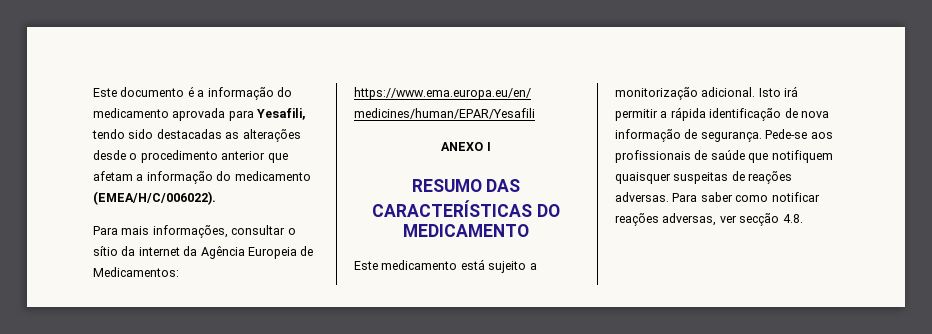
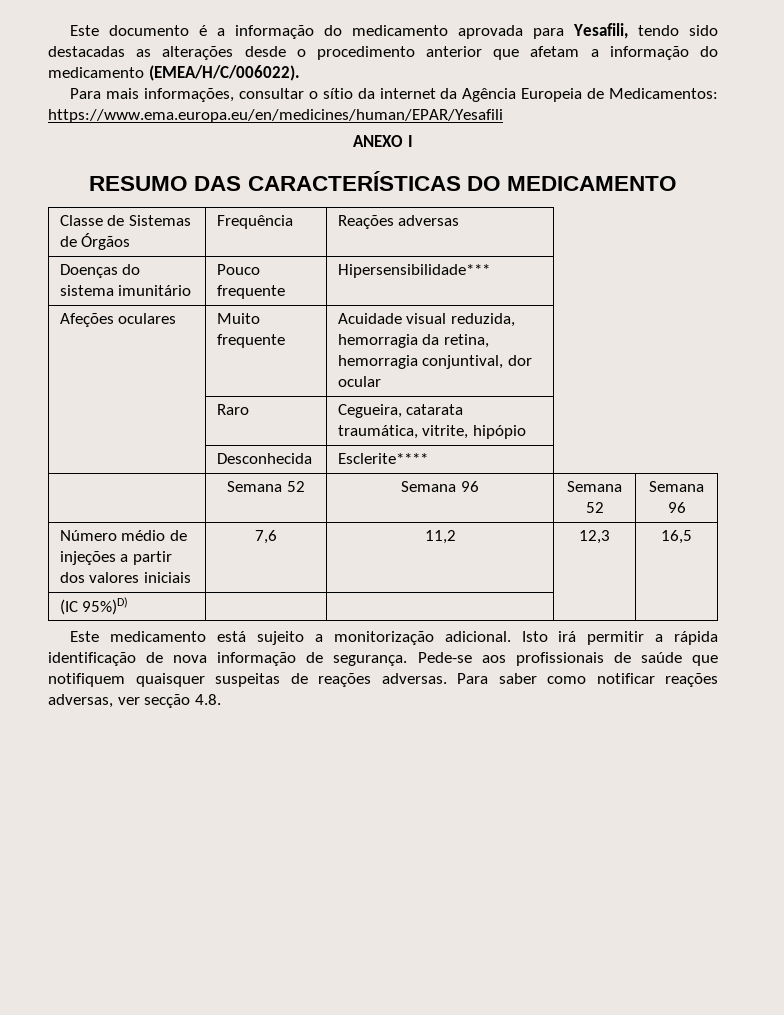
+ Classe de Sistemas de Órgãos | Frequência | Reações adversas
+ Doenças do sistema imunitário | Pouco frequente | Hipersensibilidade***
+ Afeções oculares | Muito frequente | Acuidade visual reduzida, hemorragia da retina, hemorragia conjuntival, dor ocular
+ | Raro | Cegueira, catarata traumática, vitrite, hipópio
+ | Desconhecida | Esclerite****
+ | Semana 52 | Semana 96 | Semana 52 | Semana 96
+ Número médio de injeções a partir dos valores iniciais | 7,6 | 11,2 | 12,3 | 16,5
+ (IC 95%)D) | | | |

